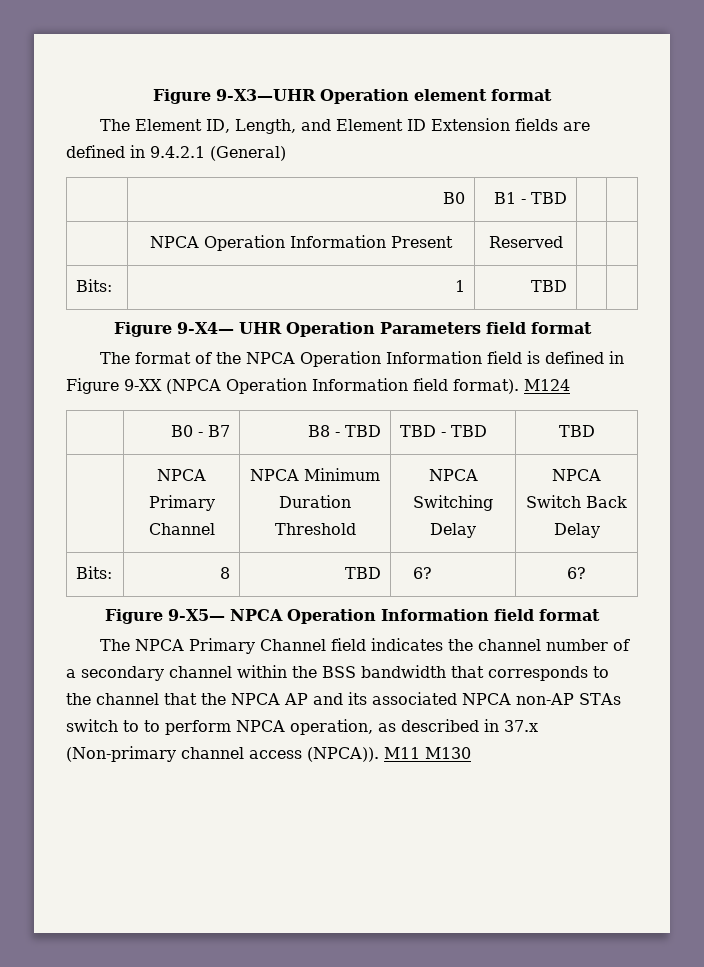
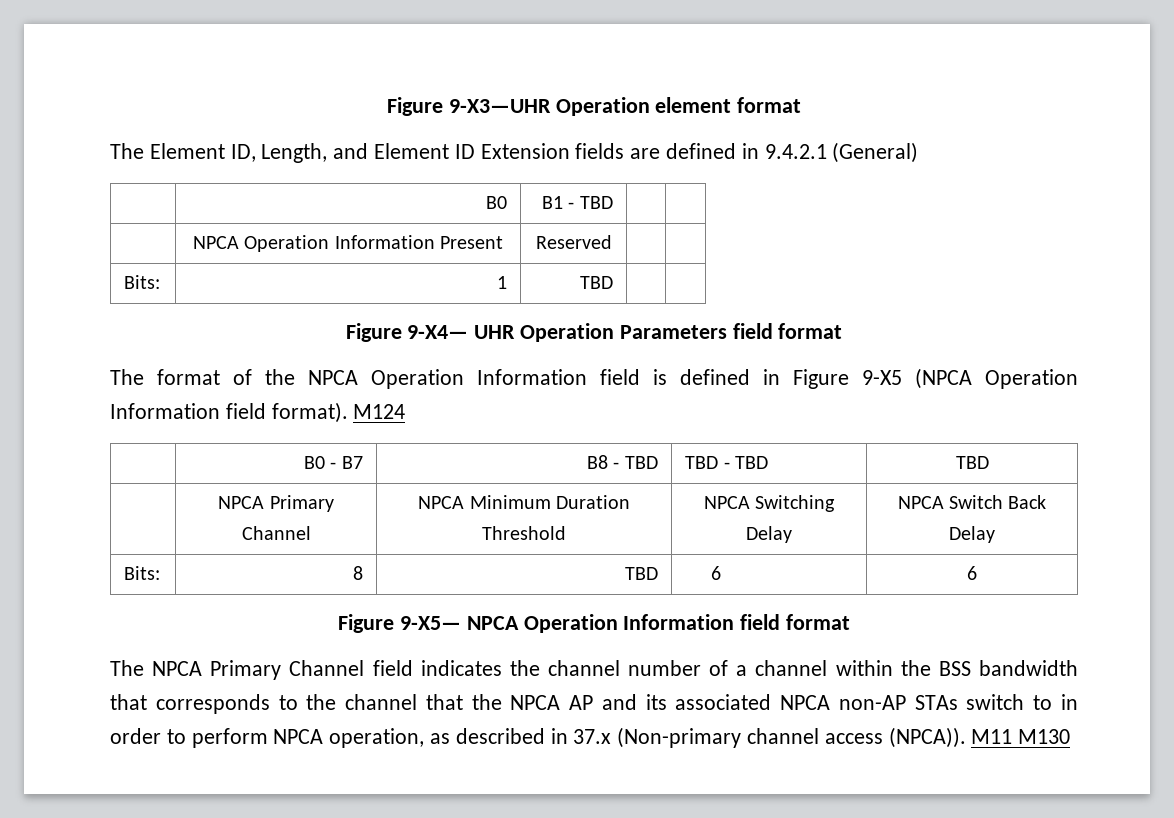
- The format of the NPCA Operation Information field is defined in Figure 9-XX (NPCA Operation Information field format).
+ The format of the NPCA Operation Information field is defined in Figure 9-X5 (NPCA Operation Information field format).
- Bits: | 8 | TBD | 6? | 6?
+ Bits: | 8 | TBD | 6 | 6
- The NPCA Primary Channel field indicates the channel number of a secondary channel within the BSS bandwidth that corresponds to the channel that the NPCA AP and its associated NPCA non-AP STAs switch to to perform NPCA operation, as described in 37.x (Non-primary channel access (NPCA)).
+ The NPCA Primary Channel field indicates the channel number of a channel within the BSS bandwidth that corresponds to the channel that the NPCA AP and its associated NPCA non-AP STAs switch to in order to perform NPCA operation, as described in 37.x (Non-primary channel access (NPCA)).

